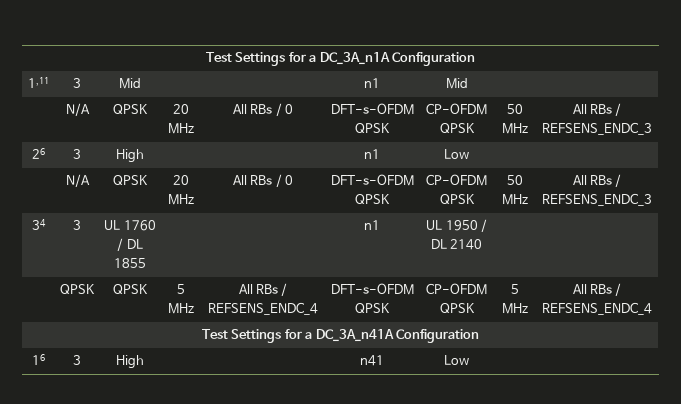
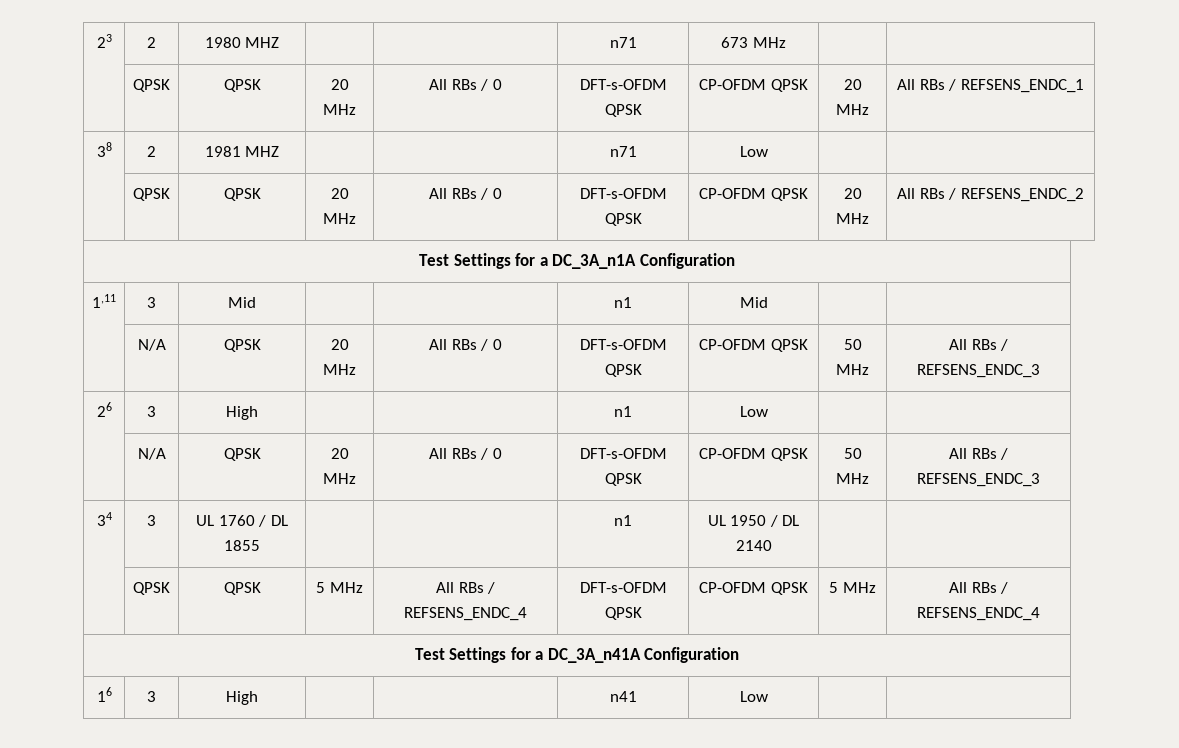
+ 23 | 2 | 1980 MHZ | | | n71 | 673 MHz | |
+ | QPSK | QPSK | 20 MHz | All RBs / 0 | DFT-s-OFDM QPSK | CP-OFDM QPSK | 20 MHz | All RBs / REFSENS_ENDC_1
+ 38 | 2 | 1981 MHZ | | | n71 | Low | |
+ | QPSK | QPSK | 20 MHz | All RBs / 0 | DFT-s-OFDM QPSK | CP-OFDM QPSK | 20 MHz | All RBs / REFSENS_ENDC_2

